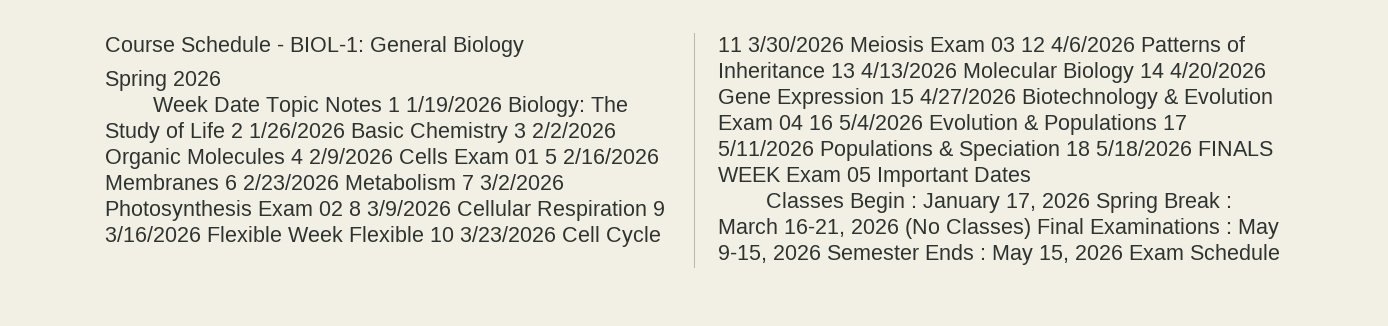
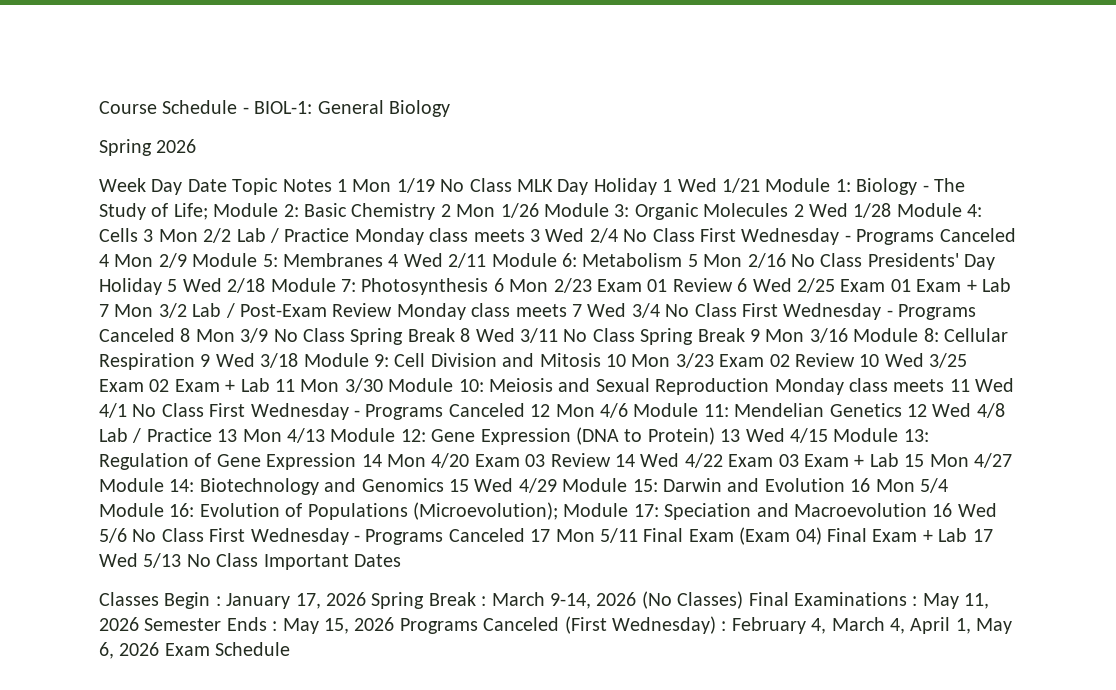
- Week Date Topic Notes 1 1/19/2026 Biology: The Study of Life 2 1/26/2026 Basic Chemistry 3 2/2/2026 Organic Molecules 4 2/9/2026 Cells Exam 01 5 2/16/2026 Membranes 6 2/23/2026 Metabolism 7 3/2/2026 Photosynthesis Exam 02 8 3/9/2026 Cellular Respiration 9 3/16/2026 Flexible Week Flexible 10 3/23/2026 Cell Cycle 11 3/30/2026 Meiosis Exam 03 12 4/6/2026 Patterns of Inheritance 13 4/13/2026 Molecular Biology 14 4/20/2026 Gene Expression 15 4/27/2026 Biotechnology & Evolution Exam 04 16 5/4/2026 Evolution & Populations 17 5/11/2026 Populations & Speciation 18 5/18/2026 FINALS WEEK Exam 05 Important Dates
+ Week Day Date Topic Notes 1 Mon 1/19 No Class MLK Day Holiday 1 Wed 1/21 Module 1: Biology - The Study of Life; Module 2: Basic Chemistry 2 Mon 1/26 Module 3: Organic Molecules 2 Wed 1/28 Module 4: Cells 3 Mon 2/2 Lab / Practice Monday class meets 3 Wed 2/4 No Class First Wednesday - Programs Canceled 4 Mon 2/9 Module 5: Membranes 4 Wed 2/11 Module 6: Metabolism 5 Mon 2/16 No Class Presidents' Day Holiday 5 Wed 2/18 Module 7: Photosynthesis 6 Mon 2/23 Exam 01 Review 6 Wed 2/25 Exam 01 Exam + Lab 7 Mon 3/2 Lab / Post-Exam Review Monday class meets 7 Wed 3/4 No Class First Wednesday - Programs Canceled 8 Mon 3/9 No Class Spring Break 8 Wed 3/11 No Class Spring Break 9 Mon 3/16 Module 8: Cellular Respiration 9 Wed 3/18 Module 9: Cell Division and Mitosis 10 Mon 3/23 Exam 02 Review 10 Wed 3/25 Exam 02 Exam + Lab 11 Mon 3/30 Module 10: Meiosis and Sexual Reproduction Monday class meets 11 Wed 4/1 No Class First Wednesday - Programs Canceled 12 Mon 4/6 Module 11: Mendelian Genetics 12 Wed 4/8 Lab / Practice 13 Mon 4/13 Module 12: Gene Expression (DNA to Protein) 13 Wed 4/15 Module 13: Regulation of Gene Expression 14 Mon 4/20 Exam 03 Review 14 Wed 4/22 Exam 03 Exam + Lab 15 Mon 4/27 Module 14: Biotechnology and Genomics 15 Wed 4/29 Module 15: Darwin and Evolution 16 Mon 5/4 Module 16: Evolution of Populations (Microevolution); Module 17: Speciation and Macroevolution 16 Wed 5/6 No Class First Wednesday - Programs Canceled 17 Mon 5/11 Final Exam (Exam 04) Final Exam + Lab 17 Wed 5/13 No Class Important Dates
- Classes Begin : January 17, 2026 Spring Break : March 16-21, 2026 (No Classes) Final Examinations : May 9-15, 2026 Semester Ends : May 15, 2026 Exam Schedule
+ Classes Begin : January 17, 2026 Spring Break : March 9-14, 2026 (No Classes) Final Examinations : May 11, 2026 Semester Ends : May 15, 2026 Programs Canceled (First Wednesday) : February 4, March 4, April 1, May 6, 2026 Exam Schedule

